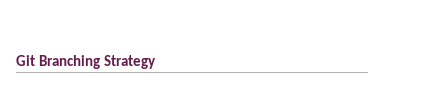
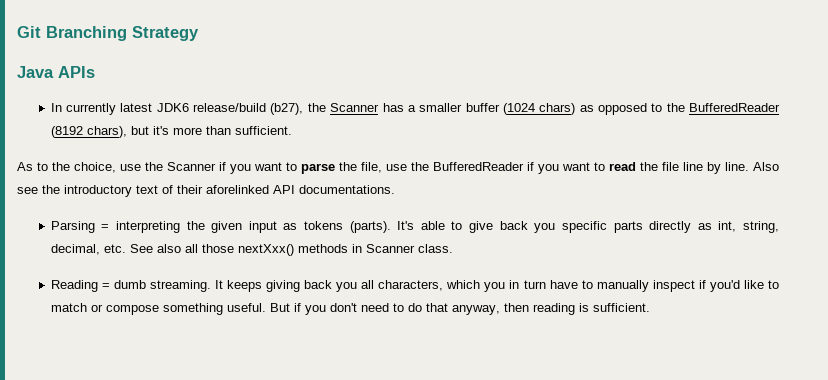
+ Java APIs
+ In currently latest JDK6 release/build (b27), the Scanner has a smaller buffer (1024 chars) as opposed to the BufferedReader (8192 chars), but it's more than sufficient.
+ As to the choice, use the Scanner if you want to parse the file, use the BufferedReader if you want to read the file line by line. Also see the introductory text of their aforelinked API documentations.
+ Parsing = interpreting the given input as tokens (parts). It's able to give back you specific parts directly as int, string, decimal, etc. See also all those nextXxx() methods in Scanner class.
+ Reading = dumb streaming. It keeps giving back you all characters, which you in turn have to manually inspect if you'd like to match or compose something useful. But if you don't need to do that anyway, then reading is sufficient.

